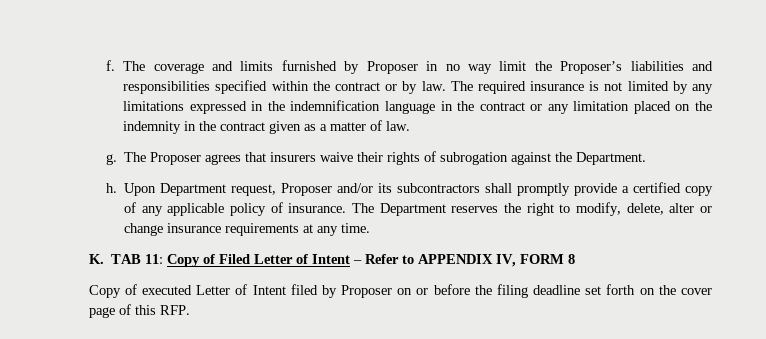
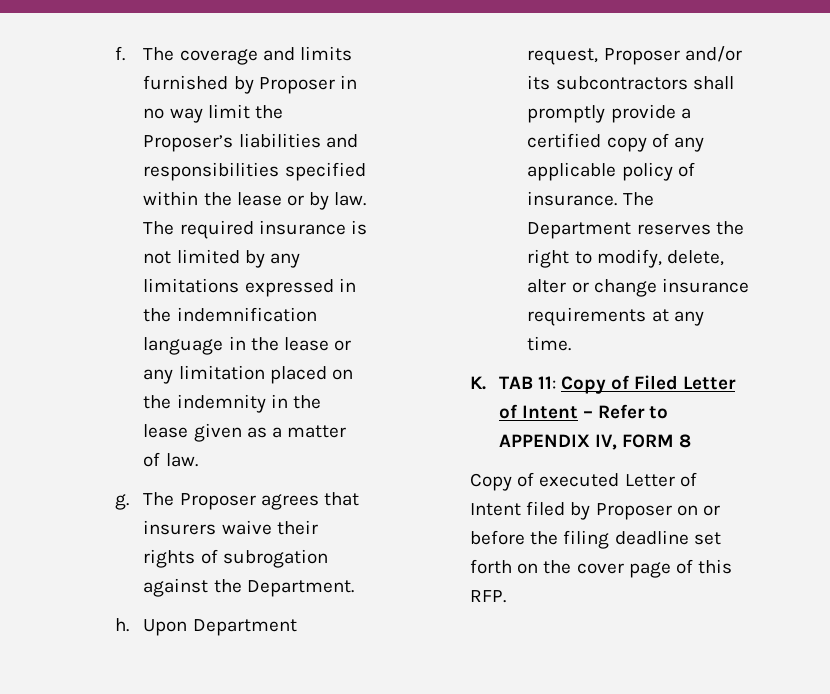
- The coverage and limits furnished by Proposer in no way limit the Proposer’s liabilities and responsibilities specified within the contract or by law.
+ The coverage and limits furnished by Proposer in no way limit the Proposer’s liabilities and responsibilities specified within the lease or by law.
- The required insurance is not limited by any limitations expressed in the indemnification language in the contract or any limitation placed on the indemnity in the contract given as a matter of law.
+ The required insurance is not limited by any limitations expressed in the indemnification language in the lease or any limitation placed on the indemnity in the lease given as a matter of law.

